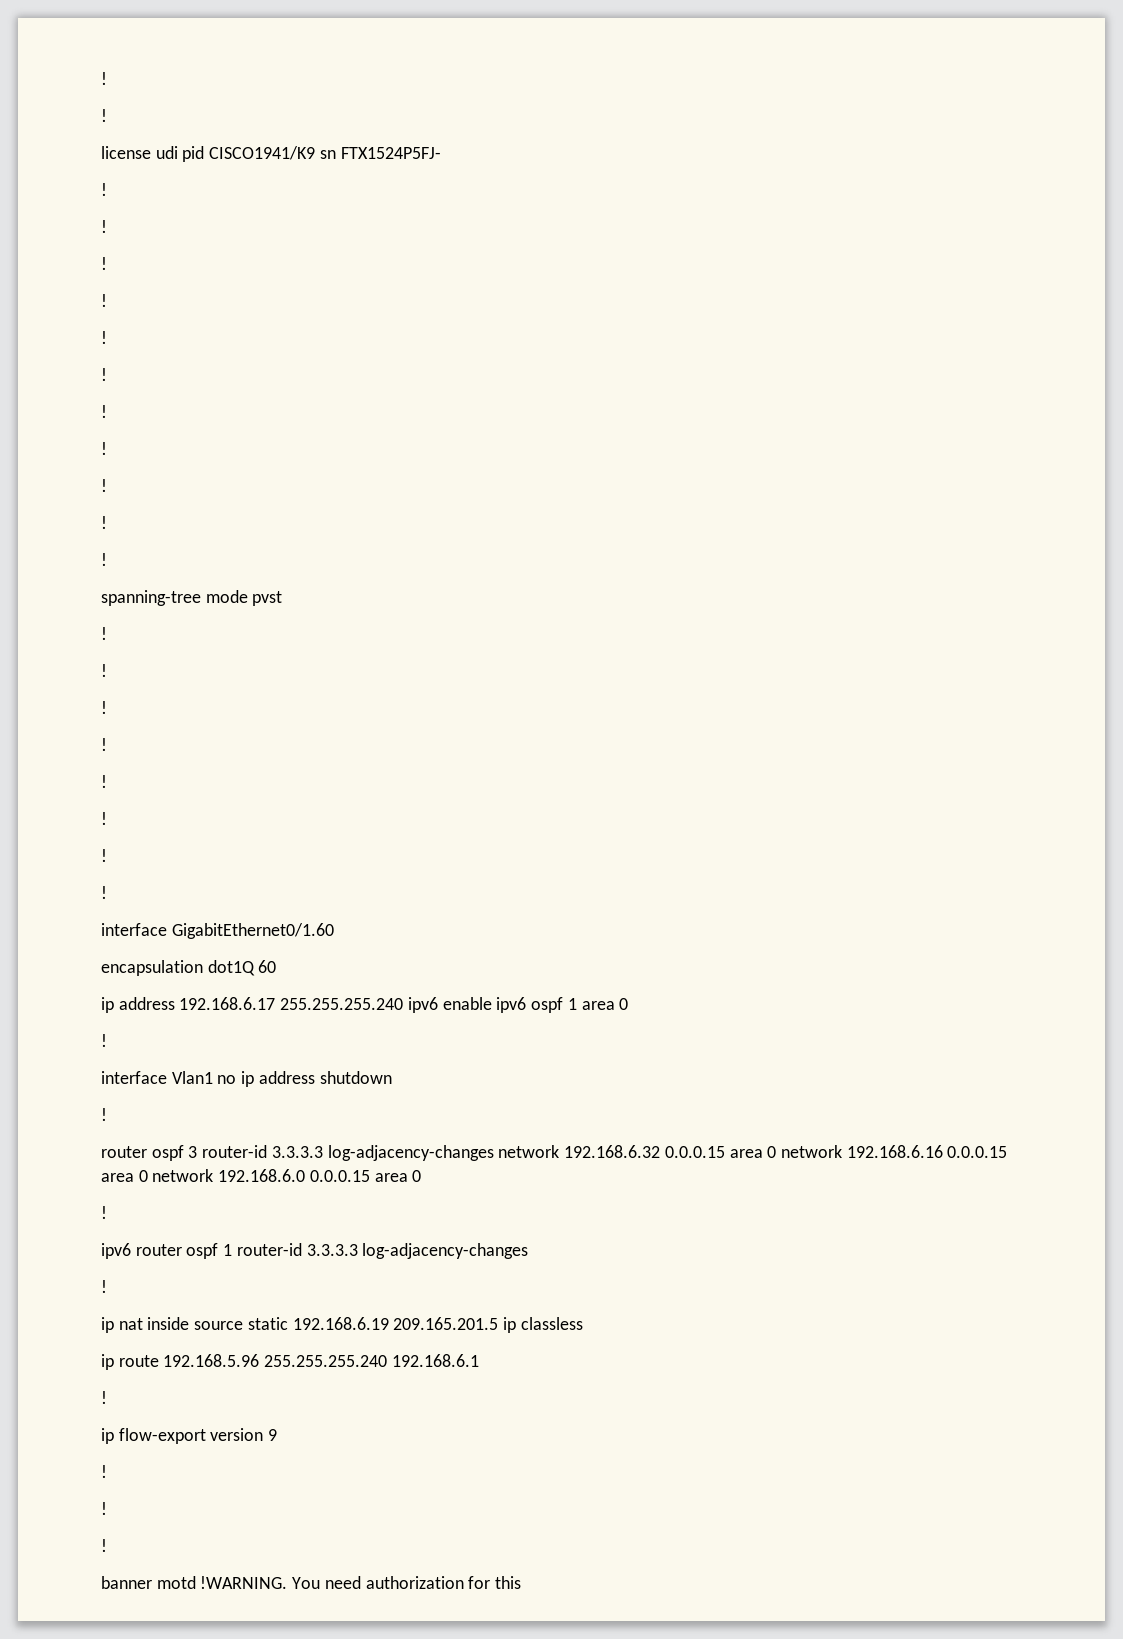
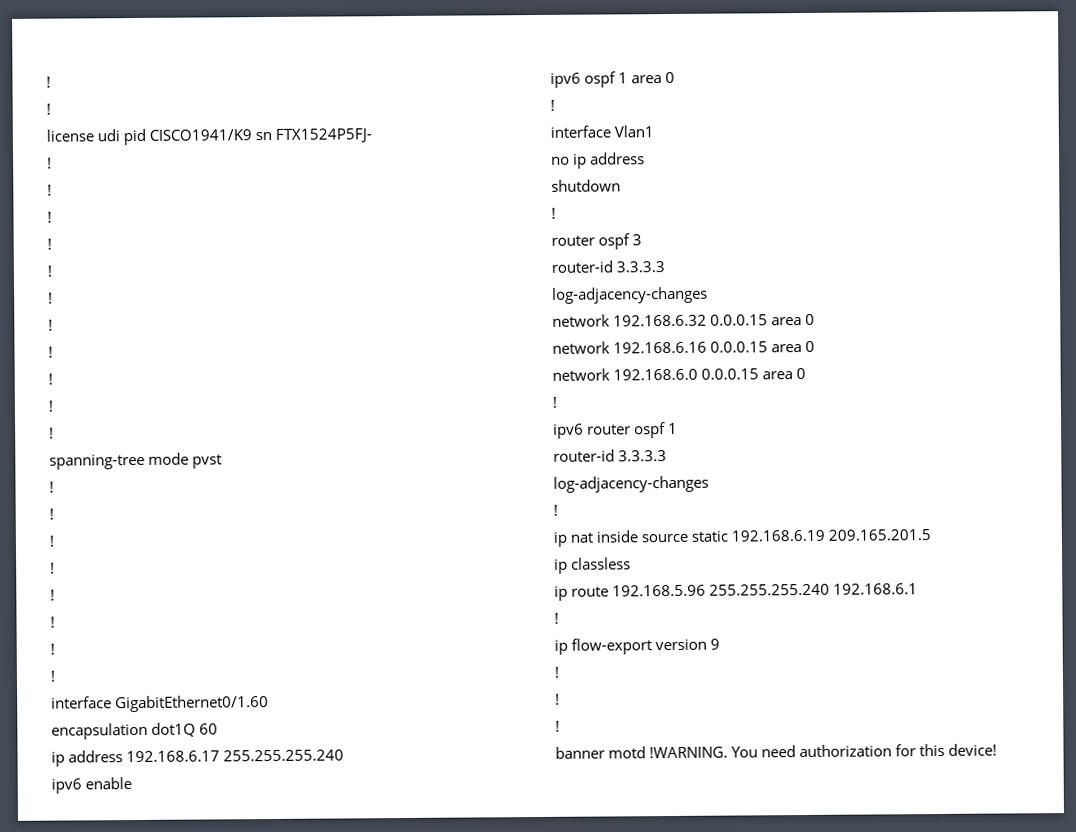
- ip address 192.168.6.17 255.255.255.240 ipv6 enable ipv6 ospf 1 area 0
+ ip address 192.168.6.17 255.255.255.240
+ ipv6 enable
+ ipv6 ospf 1 area 0
- interface Vlan1 no ip address shutdown
+ interface Vlan1
+ no ip address
+ shutdown
- router ospf 3 router-id 3.3.3.3 log-adjacency-changes network 192.168.6.32 0.0.0.15 area 0 network 192.168.6.16 0.0.0.15 area 0 network 192.168.6.0 0.0.0.15 area 0
+ router ospf 3
+ router-id 3.3.3.3
+ log-adjacency-changes
+ network 192.168.6.32 0.0.0.15 area 0
+ network 192.168.6.16 0.0.0.15 area 0
+ network 192.168.6.0 0.0.0.15 area 0
- ipv6 router ospf 1 router-id 3.3.3.3 log-adjacency-changes
+ ipv6 router ospf 1
+ router-id 3.3.3.3
+ log-adjacency-changes
- ip nat inside source static 192.168.6.19 209.165.201.5 ip classless
+ ip nat inside source static 192.168.6.19 209.165.201.5
+ ip classless
- You need authorization for this
+ You need authorization for this device!

